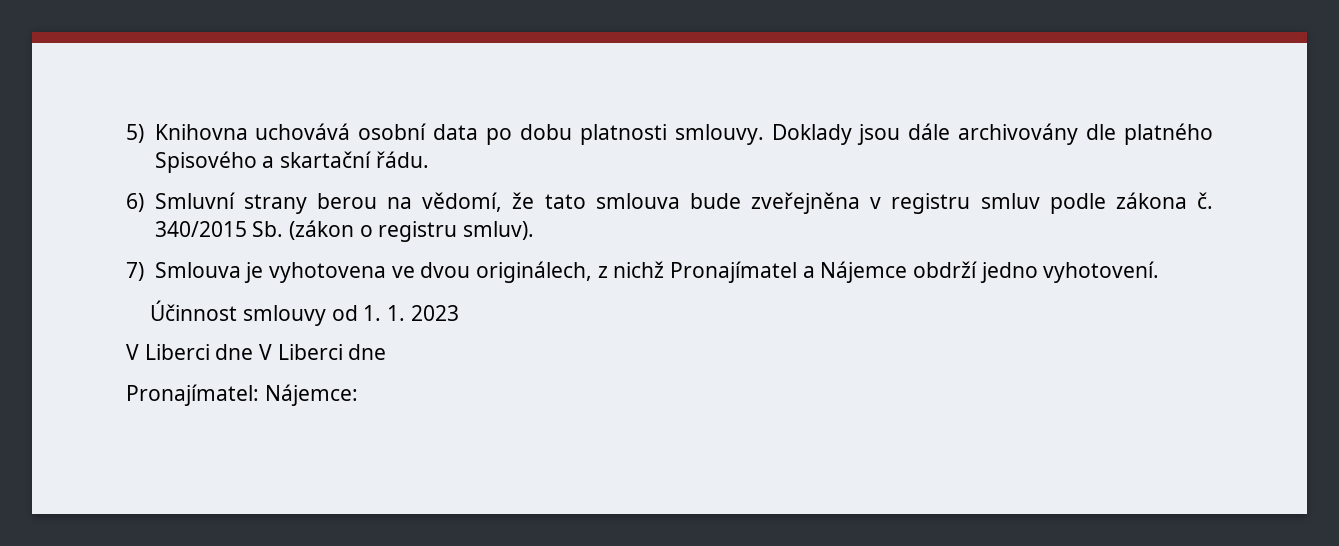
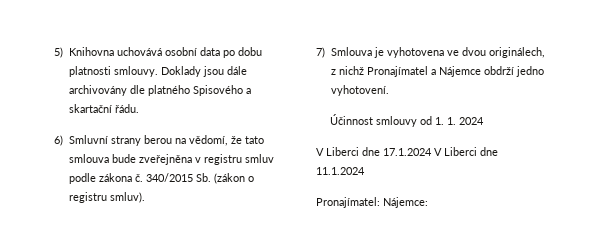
- Účinnost smlouvy od 1. 1. 2023
- V Liberci dne V Liberci dne
+ Účinnost smlouvy od 1. 1. 2024
+ V Liberci dne 17.1.2024 V Liberci dne 11.1.2024

